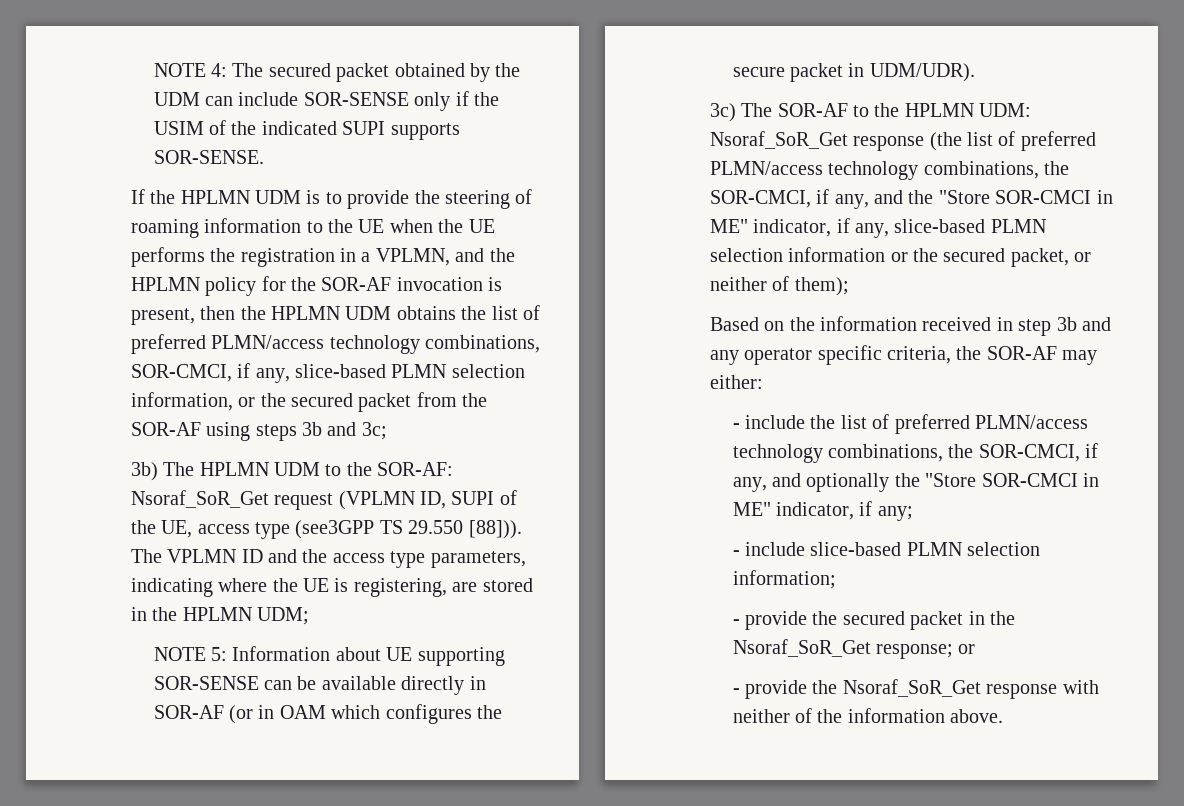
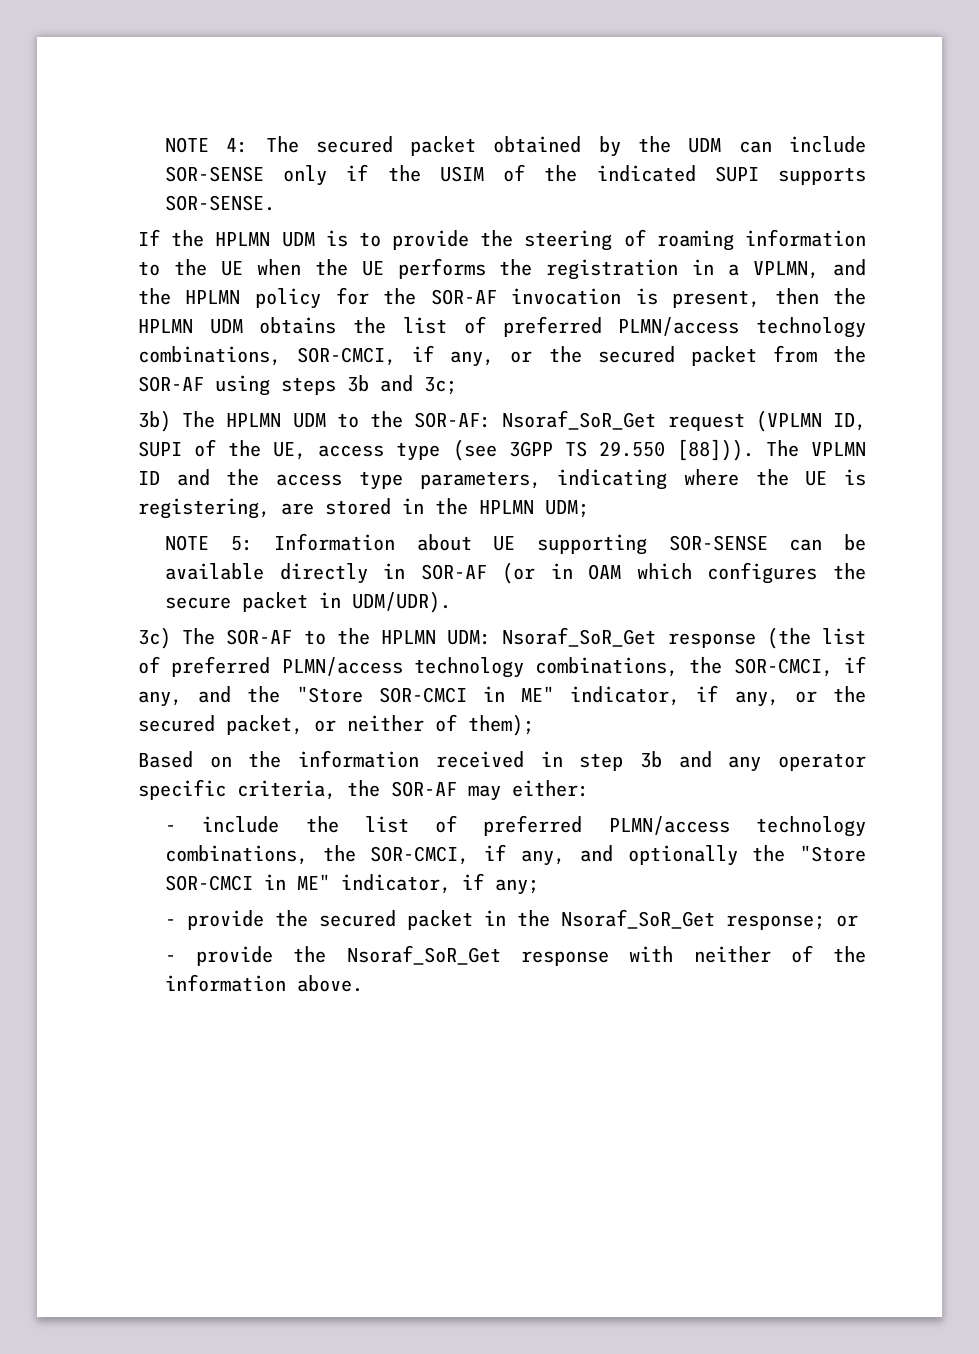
- If the HPLMN UDM is to provide the steering of roaming information to the UE when the UE performs the registration in a VPLMN, and the HPLMN policy for the SOR-AF invocation is present, then the HPLMN UDM obtains the list of preferred PLMN/access technology combinations, SOR-CMCI, if any, slice-based PLMN selection information, or the secured packet from the SOR-AF using steps 3b and 3c;
+ If the HPLMN UDM is to provide the steering of roaming information to the UE when the UE performs the registration in a VPLMN, and the HPLMN policy for the SOR-AF invocation is present, then the HPLMN UDM obtains the list of preferred PLMN/access technology combinations, SOR-CMCI, if any, or the secured packet from the SOR-AF using steps 3b and 3c;
- 3b) The HPLMN UDM to the SOR-AF: Nsoraf_SoR_Get request (VPLMN ID, SUPI of the UE, access type (see3GPP TS 29.550 [88])).
+ 3b) The HPLMN UDM to the SOR-AF: Nsoraf_SoR_Get request (VPLMN ID, SUPI of the UE, access type (see 3GPP TS 29.550 [88])).
- 3c) The SOR-AF to the HPLMN UDM: Nsoraf_SoR_Get response (the list of preferred PLMN/access technology combinations, the SOR-CMCI, if any, and the "Store SOR-CMCI in ME" indicator, if any, slice-based PLMN selection information or the secured packet, or neither of them);
+ 3c) The SOR-AF to the HPLMN UDM: Nsoraf_SoR_Get response (the list of preferred PLMN/access technology combinations, the SOR-CMCI, if any, and the "Store SOR-CMCI in ME" indicator, if any, or the secured packet, or neither of them);
- - include slice-based PLMN selection information;

